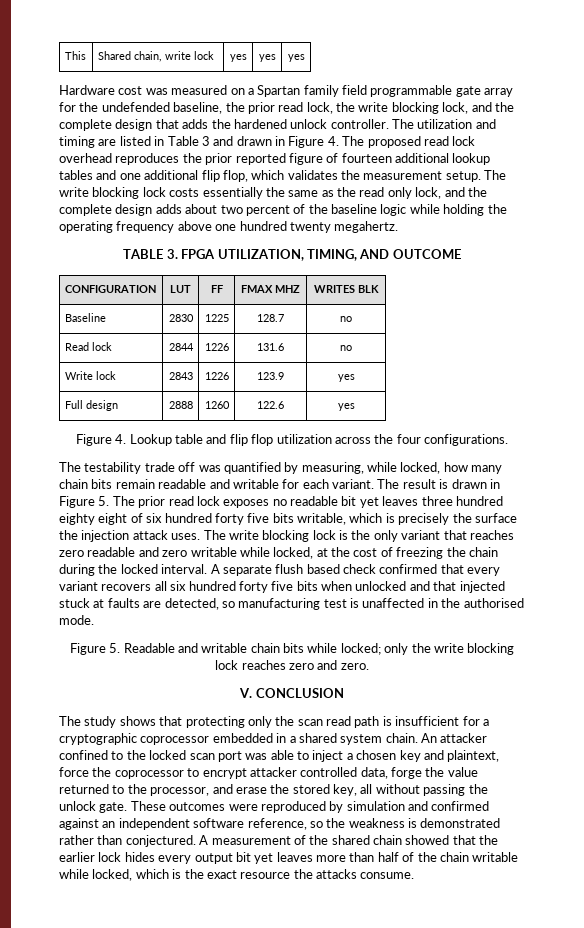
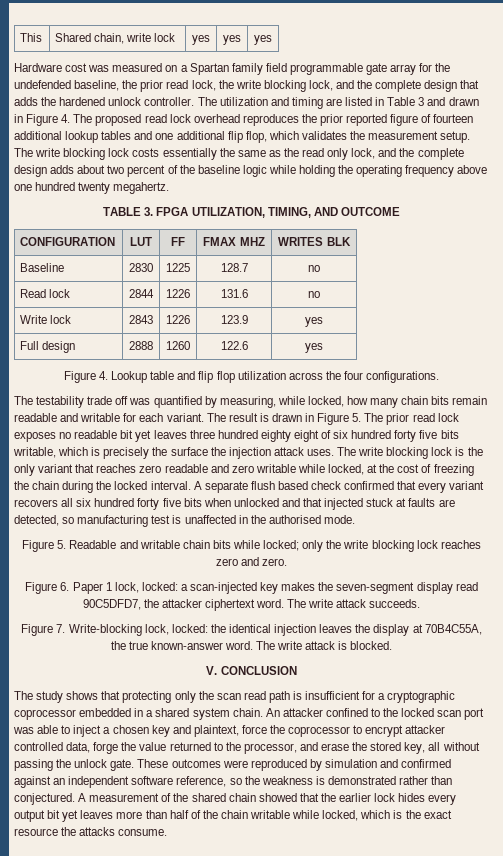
+ Figure 6. Paper 1 lock, locked: a scan-injected key makes the seven-segment display read 90C5DFD7, the attacker ciphertext word. The write attack succeeds.
+ Figure 7. Write-blocking lock, locked: the identical injection leaves the display at 70B4C55A, the true known-answer word. The write attack is blocked.

